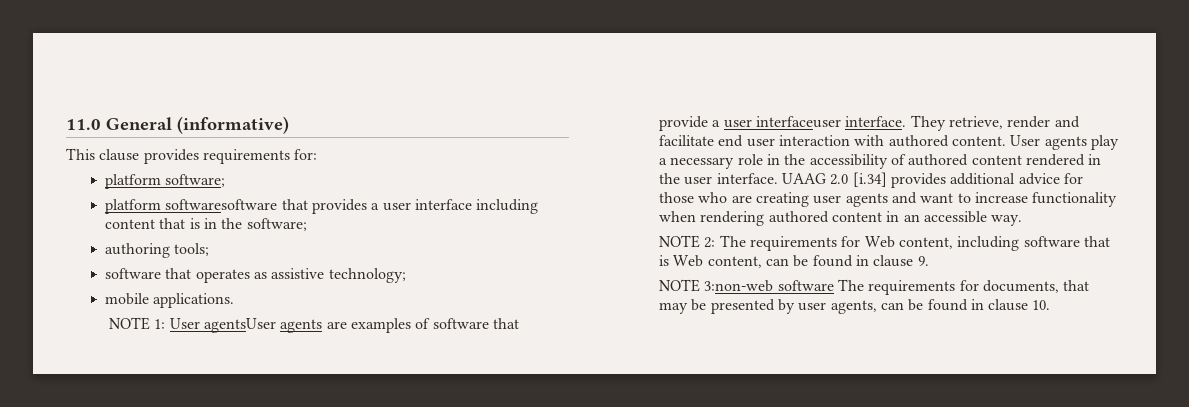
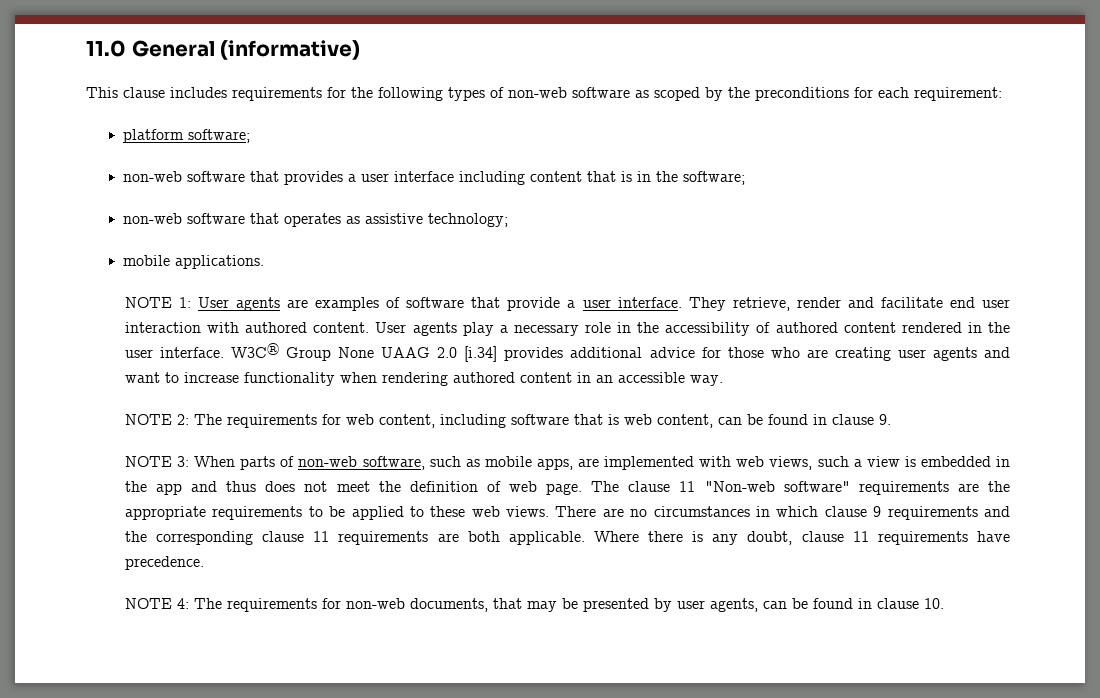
- This clause provides requirements for:
+ This clause includes requirements for the following types of non-web software as scoped by the preconditions for each requirement:
- platform softwaresoftware that provides a user interface including content that is in the software;
+ non-web software that provides a user interface including content that is in the software;
- authoring tools;
- software that operates as assistive technology;
+ non-web software that operates as assistive technology;
- NOTE 1: User agentsUser agents are examples of software that provide a user interfaceuser interface.
+ NOTE 1: User agents are examples of software that provide a user interface.
- UAAG 2.0 [i.34] provides additional advice for those who are creating user agents and want to increase functionality when rendering authored content in an accessible way.
+ W3C® Group None UAAG 2.0 [i.34] provides additional advice for those who are creating user agents and want to increase functionality when rendering authored content in an accessible way.
- NOTE 2: The requirements for Web content, including software that is Web content, can be found in clause 9.
+ NOTE 2: The requirements for web content, including software that is web content, can be found in clause 9.
- NOTE 3:non-web software The requirements for documents, that may be presented by user agents, can be found in clause 10.
+ NOTE 3: When parts of non-web software, such as mobile apps, are implemented with web views, such a view is embedded in the app and thus does not meet the definition of web page. The clause 11 "Non-web software" requirements are the appropriate requirements to be applied to these web views. There are no circumstances in which clause 9 requirements and the corresponding clause 11 requirements are both applicable. Where there is any doubt, clause 11 requirements have precedence.
+ NOTE 4: The requirements for non-web documents, that may be presented by user agents, can be found in clause 10.

